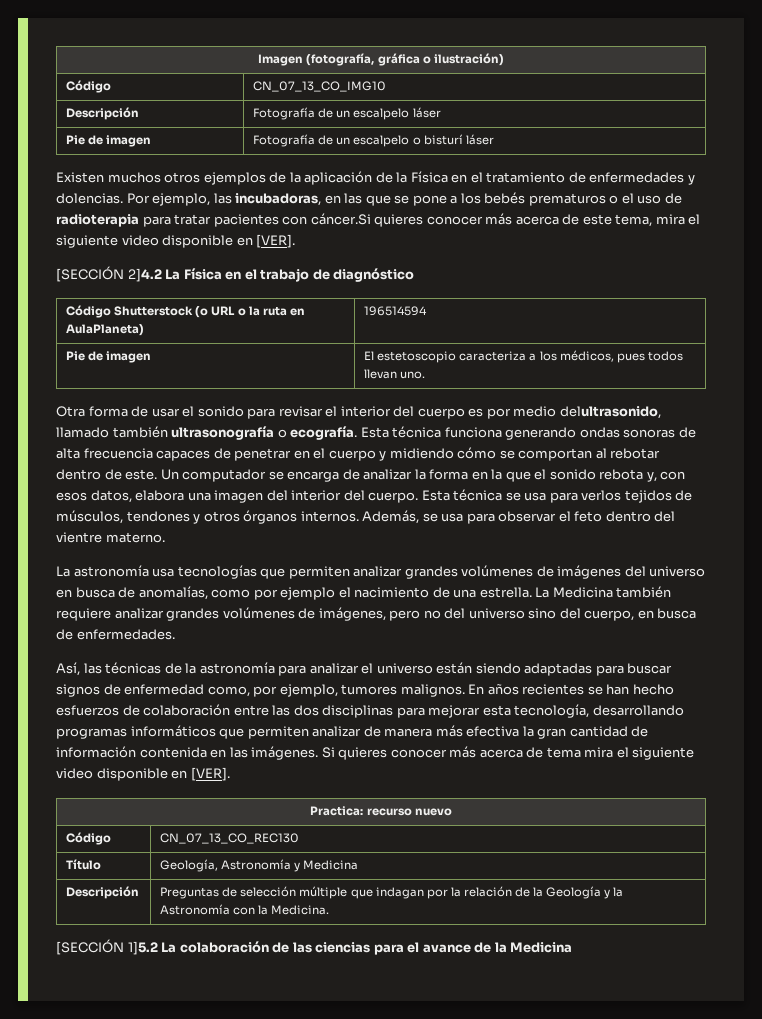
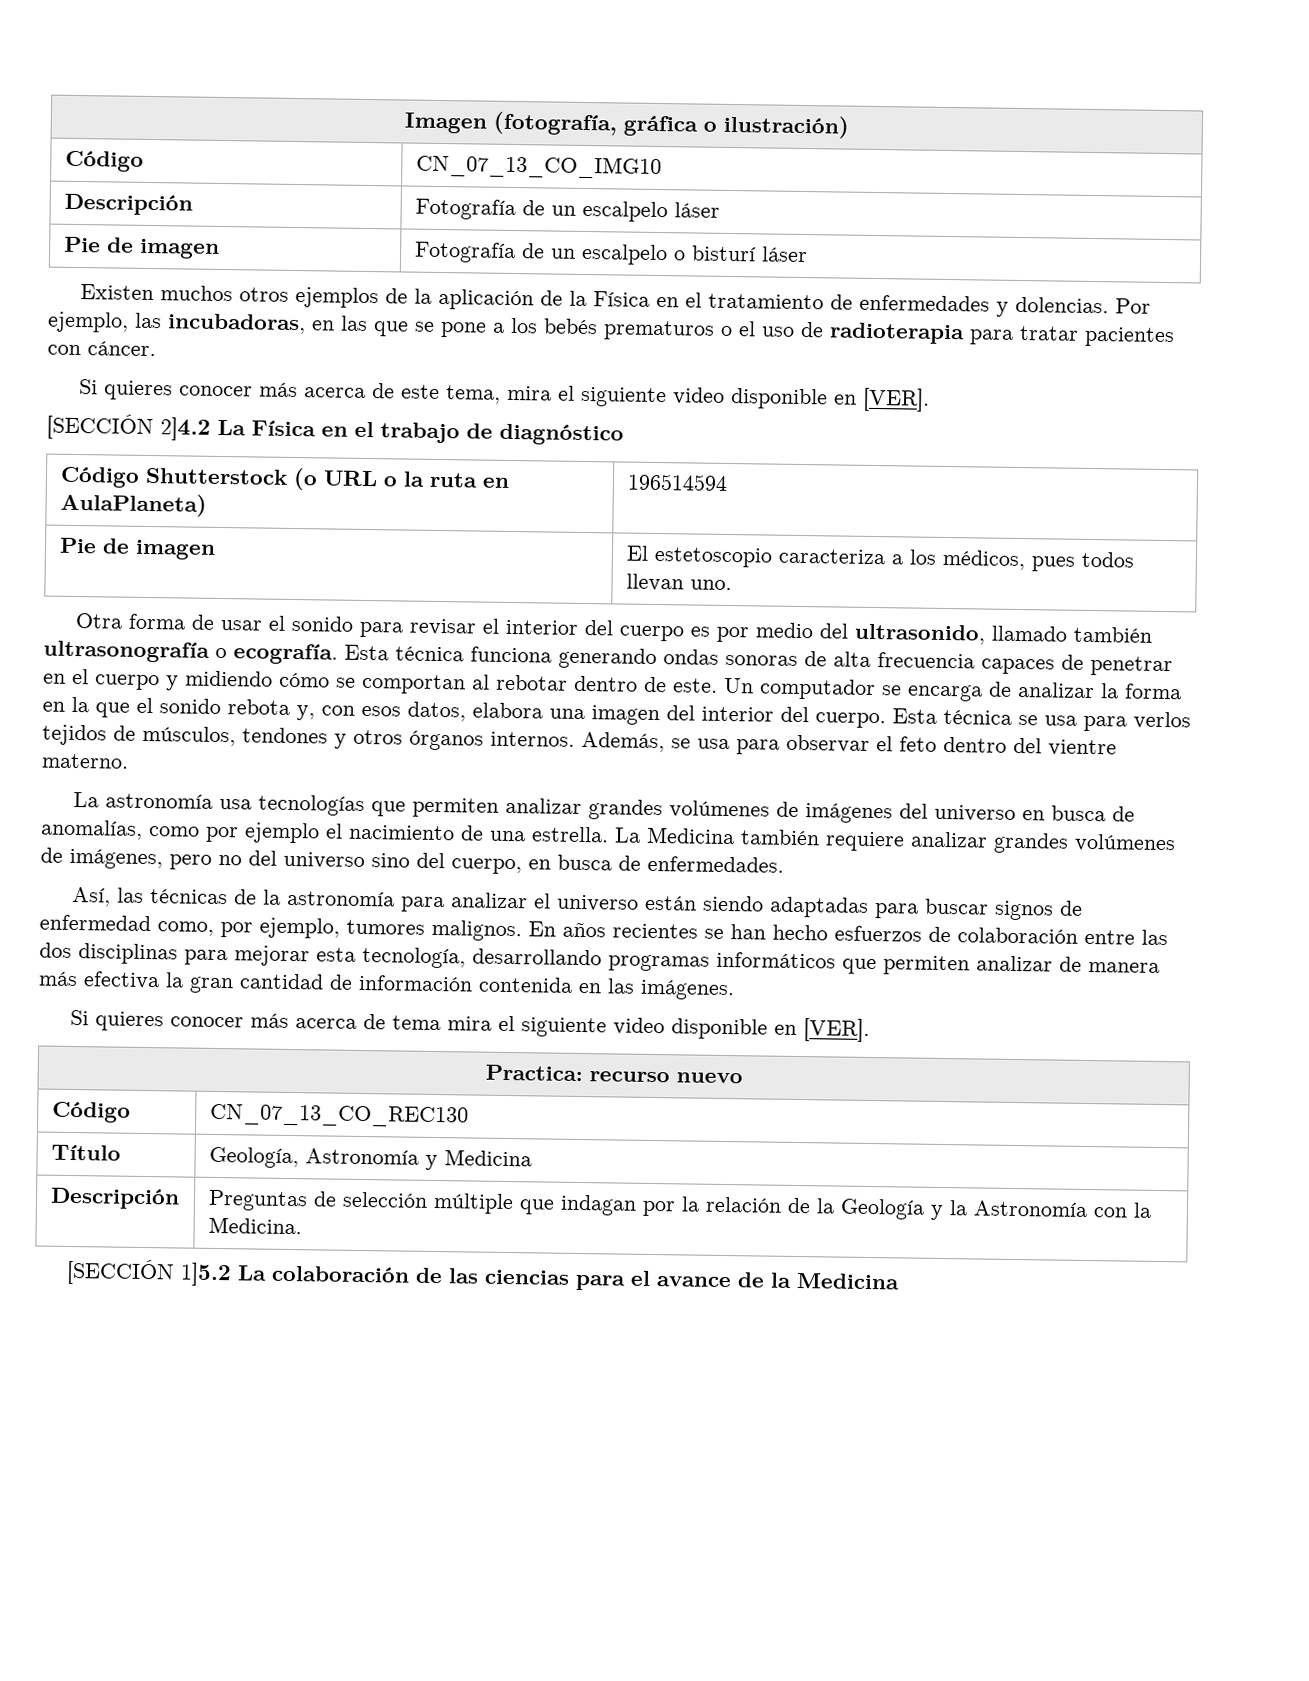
- Por ejemplo, las incubadoras, en las que se pone a los bebés prematuros o el uso de radioterapia para tratar pacientes con cáncer.Si quieres conocer más acerca de este tema, mira el siguiente video disponible en [VER].
+ Por ejemplo, las incubadoras, en las que se pone a los bebés prematuros o el uso de radioterapia para tratar pacientes con cáncer.
+ Si quieres conocer más acerca de este tema, mira el siguiente video disponible en [VER].
- Otra forma de usar el sonido para revisar el interior del cuerpo es por medio delultrasonido, llamado también ultrasonografía o ecografía.
+ Otra forma de usar el sonido para revisar el interior del cuerpo es por medio del ultrasonido, llamado también ultrasonografía o ecografía.
- En años recientes se han hecho esfuerzos de colaboración entre las dos disciplinas para mejorar esta tecnología, desarrollando programas informáticos que permiten analizar de manera más efectiva la gran cantidad de información contenida en las imágenes. Si quieres conocer más acerca de tema mira el siguiente video disponible en [VER].
+ En años recientes se han hecho esfuerzos de colaboración entre las dos disciplinas para mejorar esta tecnología, desarrollando programas informáticos que permiten analizar de manera más efectiva la gran cantidad de información contenida en las imágenes.
+ Si quieres conocer más acerca de tema mira el siguiente video disponible en [VER].

